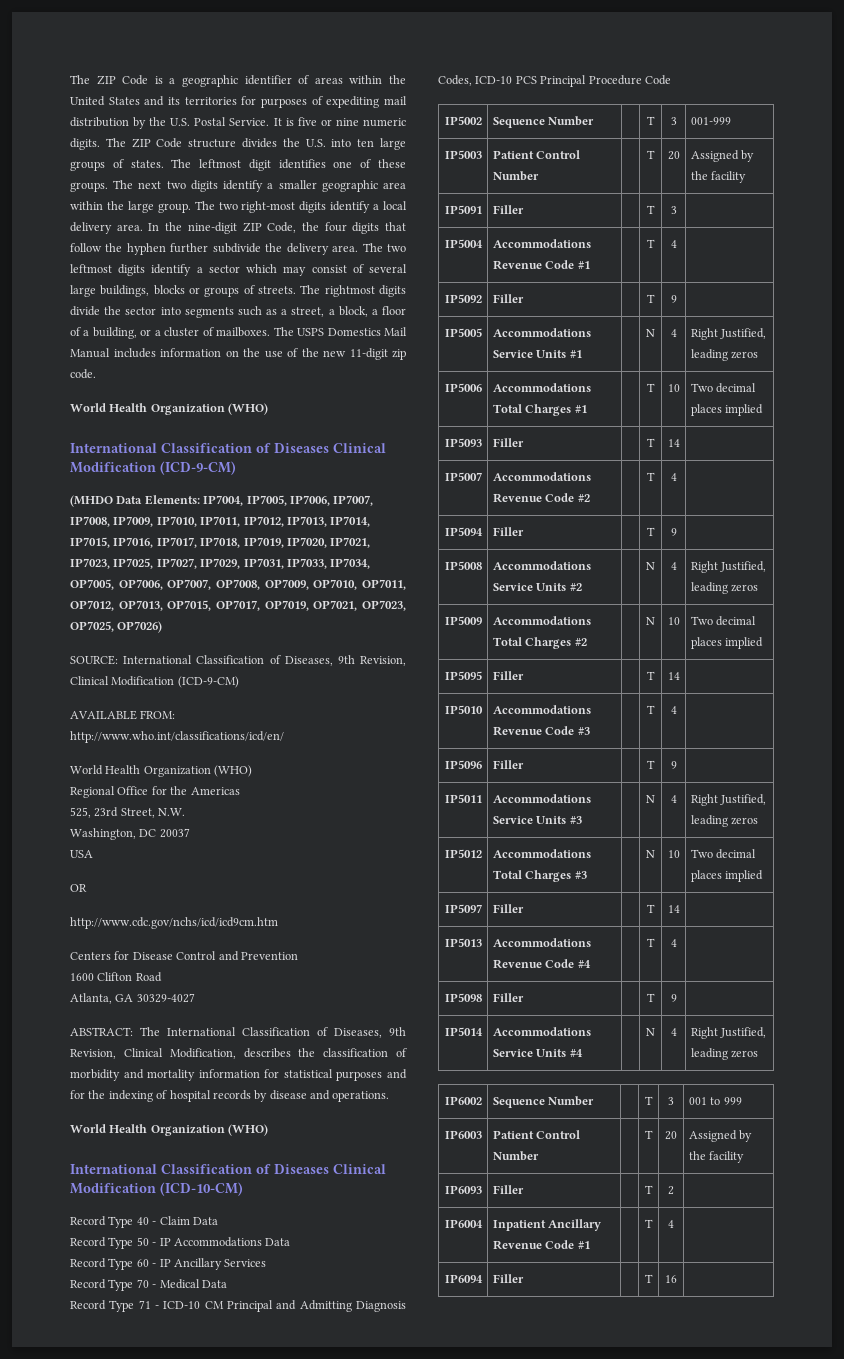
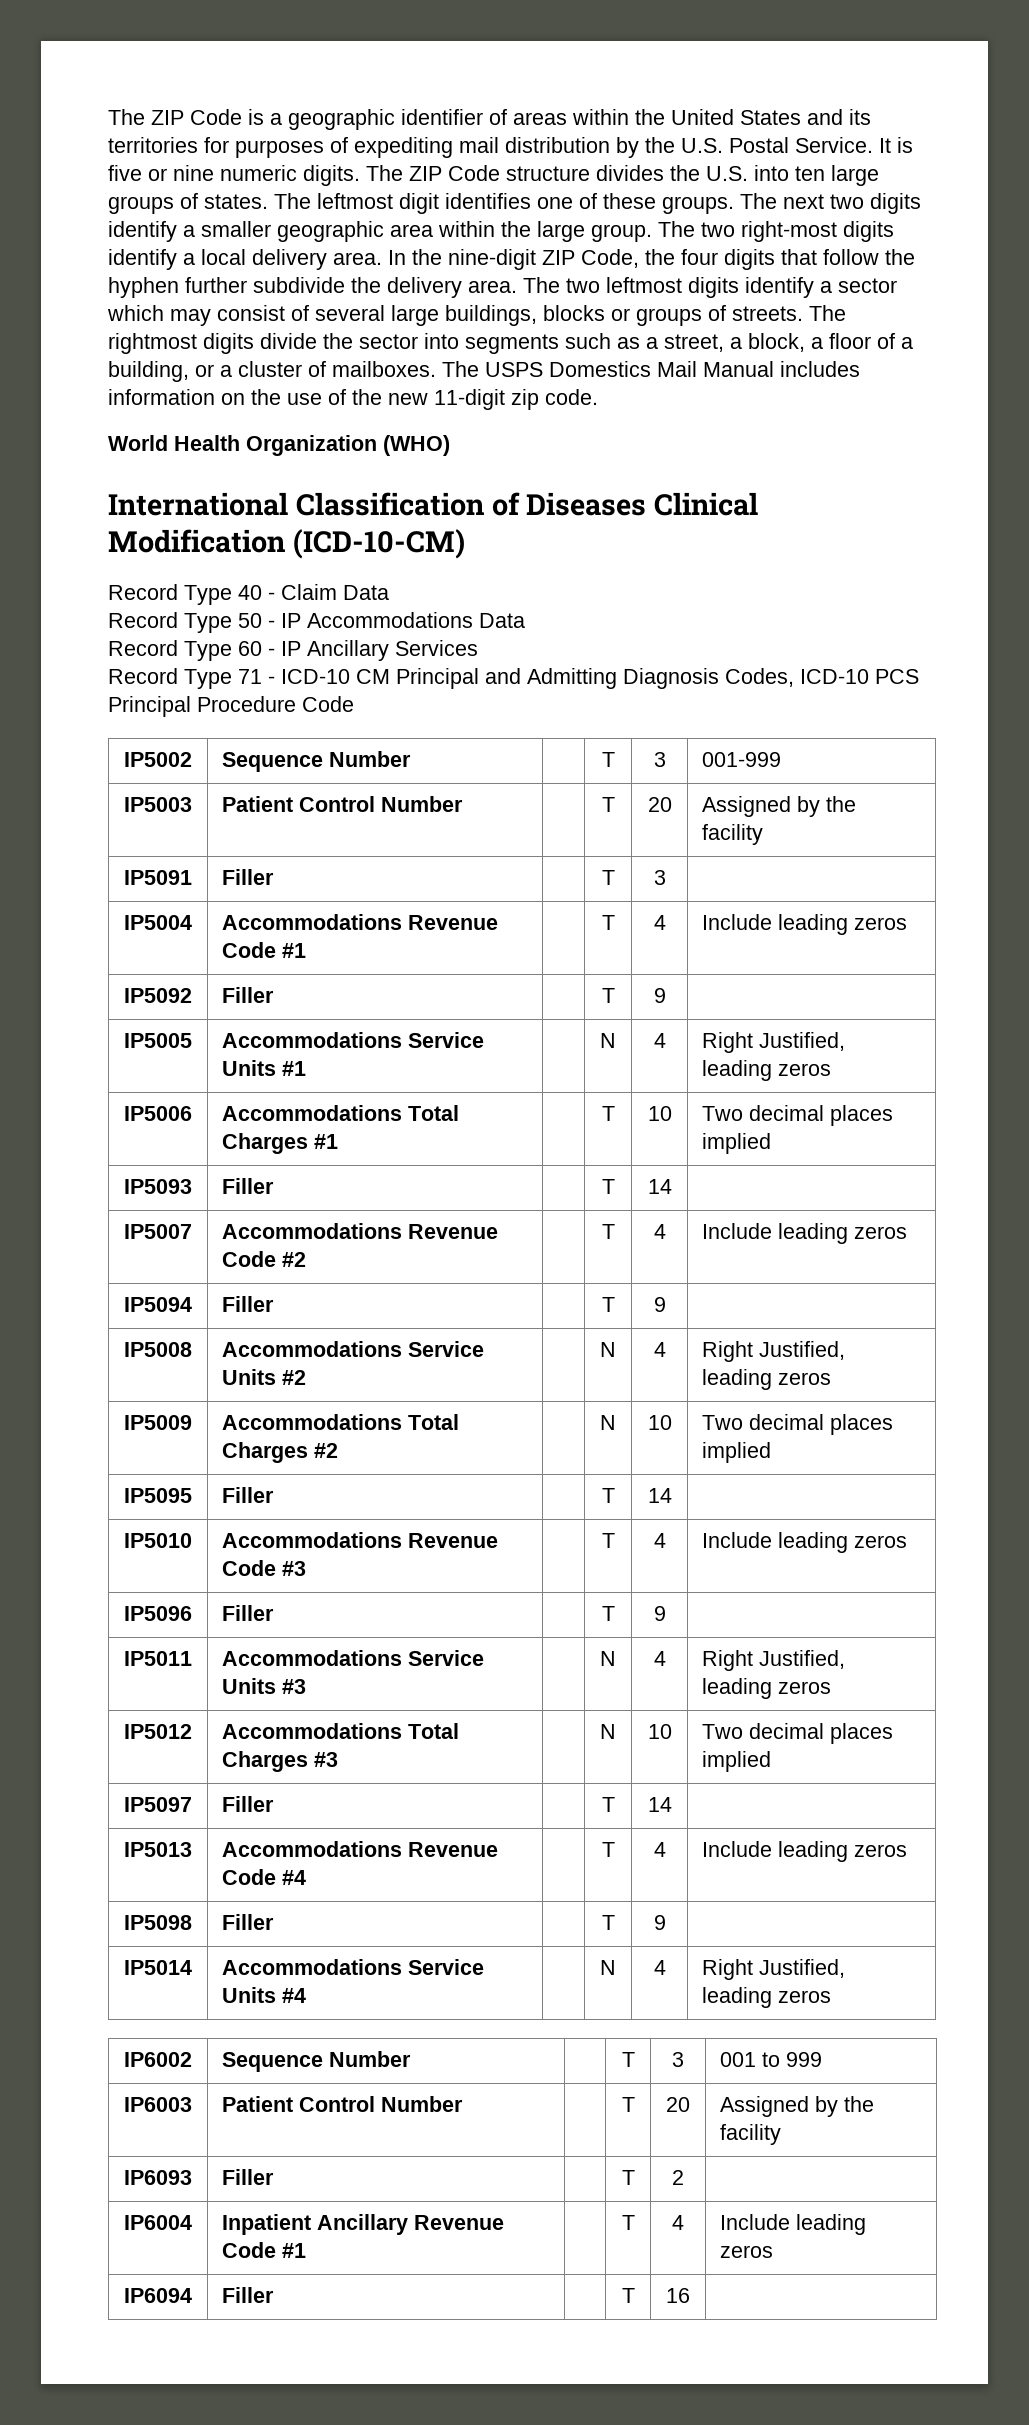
- International Classification of Diseases Clinical Modification (ICD-9-CM)
- (MHDO Data Elements: IP7004, IP7005, IP7006, IP7007, IP7008, IP7009, IP7010, IP7011, IP7012, IP7013, IP7014, IP7015, IP7016, IP7017, IP7018, IP7019, IP7020, IP7021, IP7023, IP7025, IP7027, IP7029, IP7031, IP7033, IP7034, OP7005, OP7006, OP7007, OP7008, OP7009, OP7010, OP7011, OP7012, OP7013, OP7015, OP7017, OP7019, OP7021, OP7023, OP7025, OP7026)
- SOURCE: International Classification of Diseases, 9th Revision, Clinical Modification (ICD-9-CM)
- AVAILABLE FROM:
- http://www.who.int/classifications/icd/en/
- World Health Organization (WHO)
- Regional Office for the Americas
- 525, 23rd Street, N.W.
- Washington, DC 20037
- USA
- OR
- http://www.cdc.gov/nchs/icd/icd9cm.htm
- Centers for Disease Control and Prevention
- 1600 Clifton Road
- Atlanta, GA 30329-4027
- ABSTRACT: The International Classification of Diseases, 9th Revision, Clinical Modification, describes the classification of morbidity and mortality information for statistical purposes and for the indexing of hospital records by disease and operations.
- World Health Organization (WHO)
- Record Type 70 - Medical Data
- IP5004 | Accommodations Revenue Code #1 | | T | 4 |
+ IP5004 | Accommodations Revenue Code #1 | | T | 4 | Include leading zeros
- IP5007 | Accommodations Revenue Code #2 | | T | 4 |
+ IP5007 | Accommodations Revenue Code #2 | | T | 4 | Include leading zeros
- IP5010 | Accommodations Revenue Code #3 | | T | 4 |
+ IP5010 | Accommodations Revenue Code #3 | | T | 4 | Include leading zeros
- IP5013 | Accommodations Revenue Code #4 | | T | 4 |
+ IP5013 | Accommodations Revenue Code #4 | | T | 4 | Include leading zeros
- IP6004 | Inpatient Ancillary Revenue Code #1 | | T | 4 |
+ IP6004 | Inpatient Ancillary Revenue Code #1 | | T | 4 | Include leading zeros

